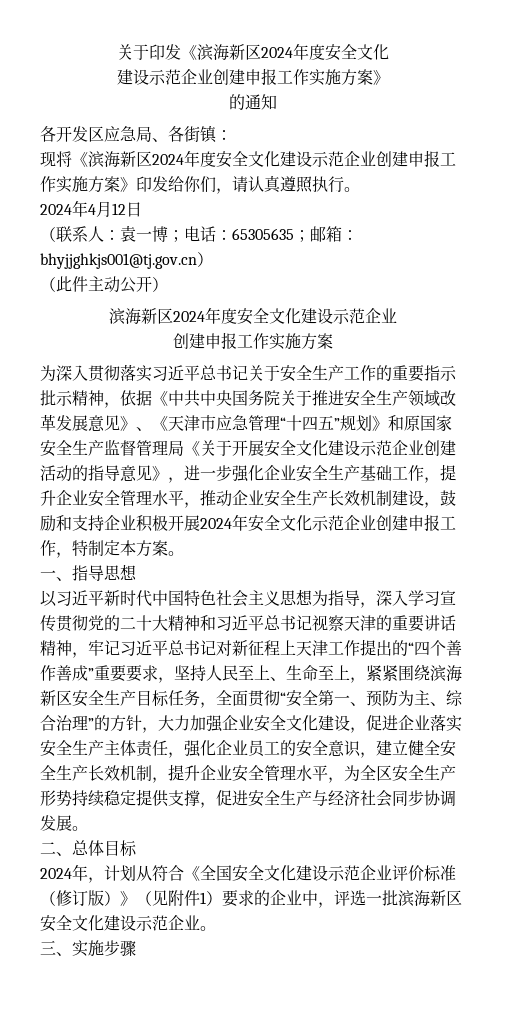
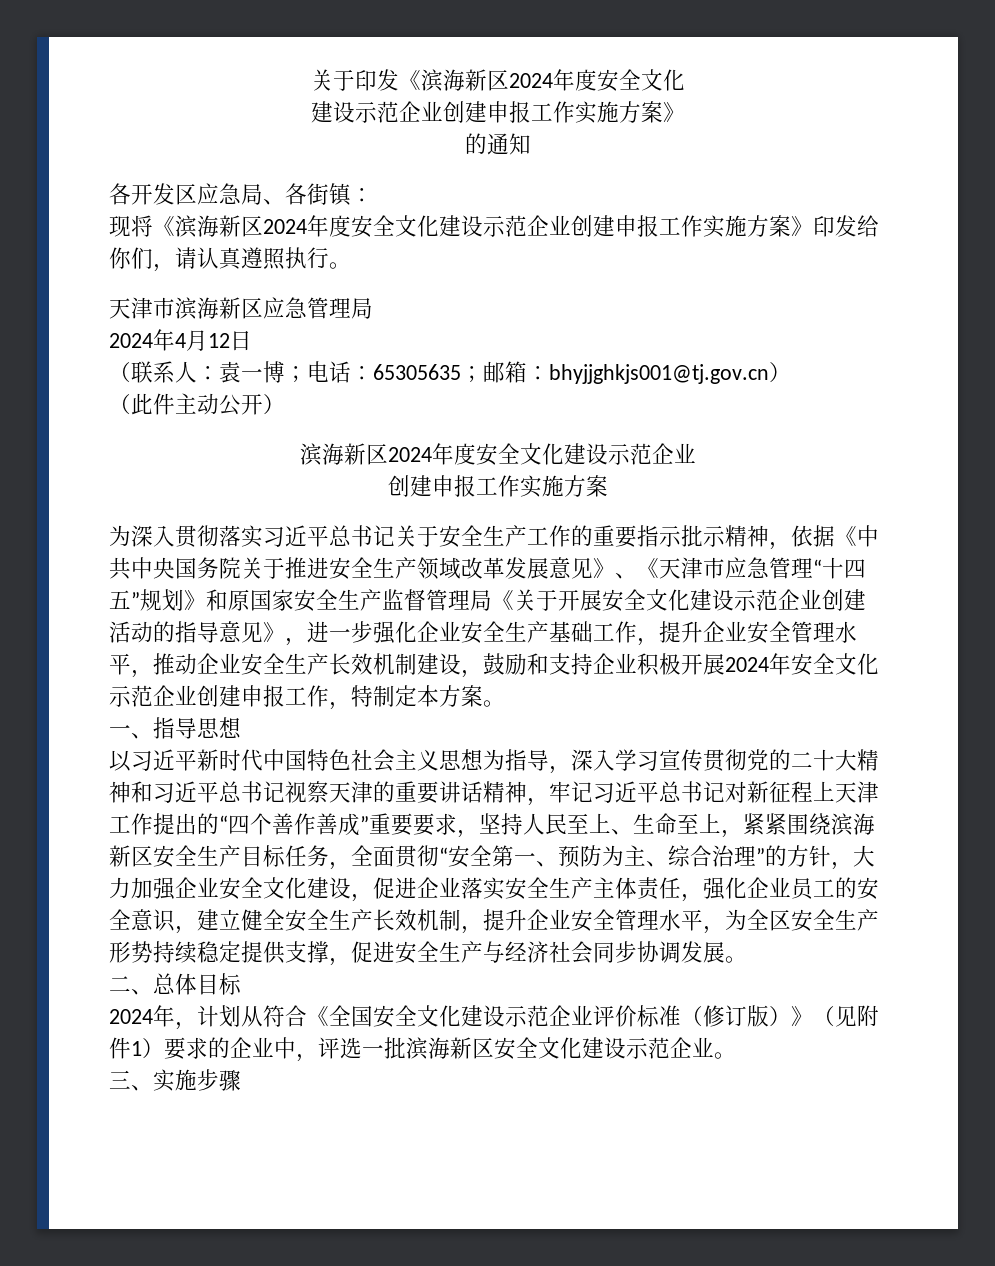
+ 天津市滨海新区应急管理局

